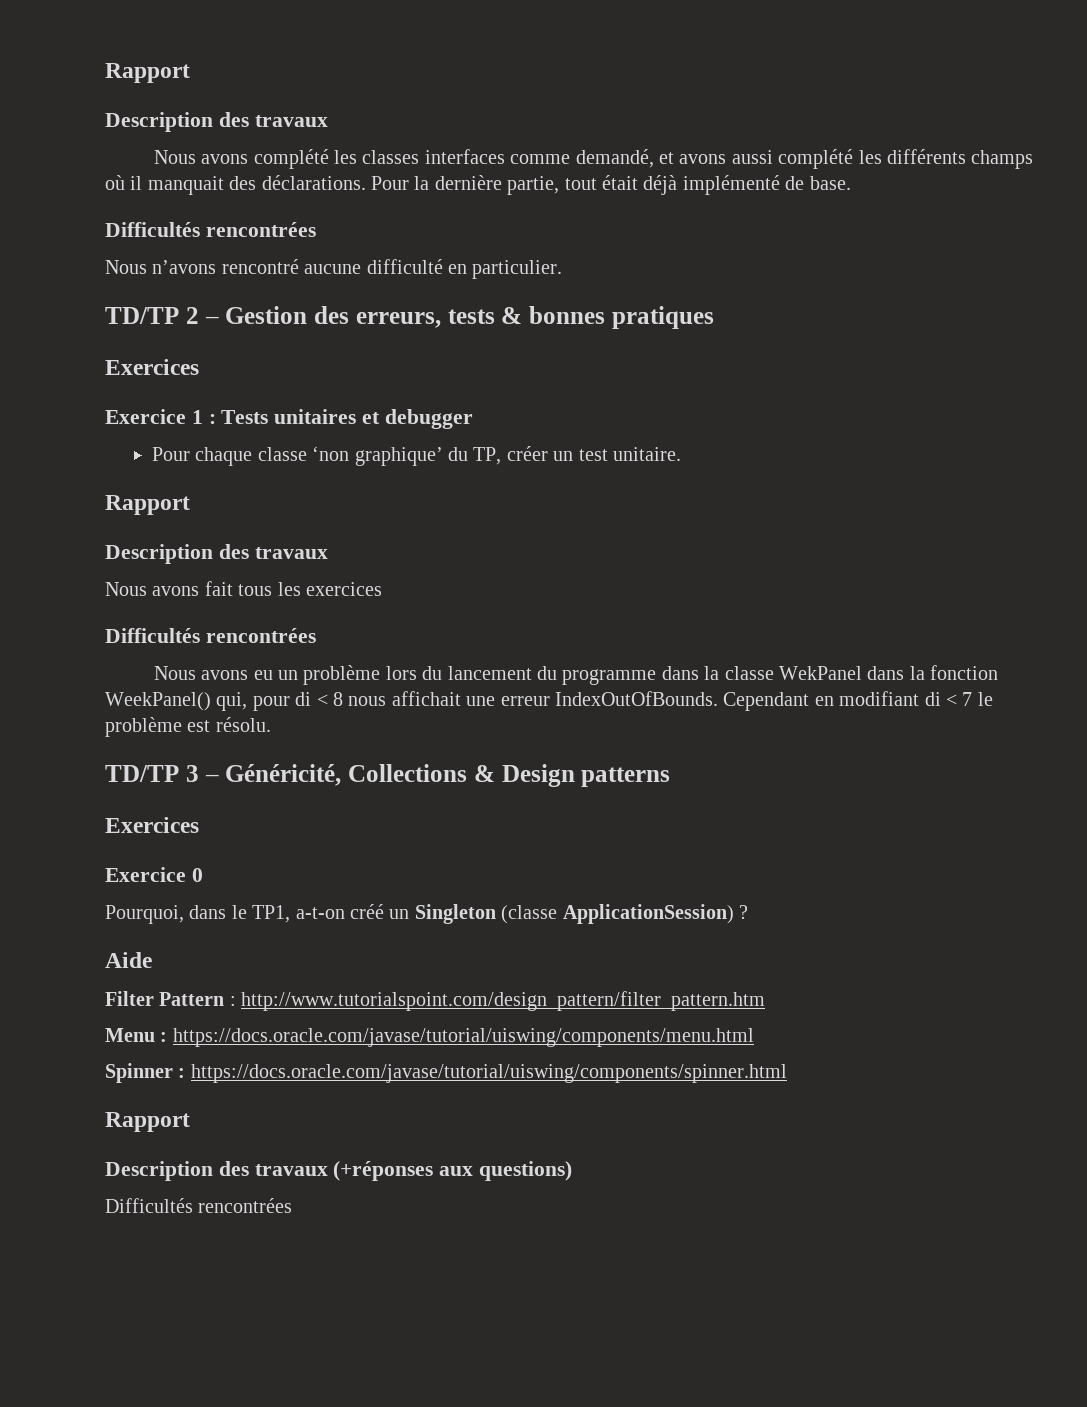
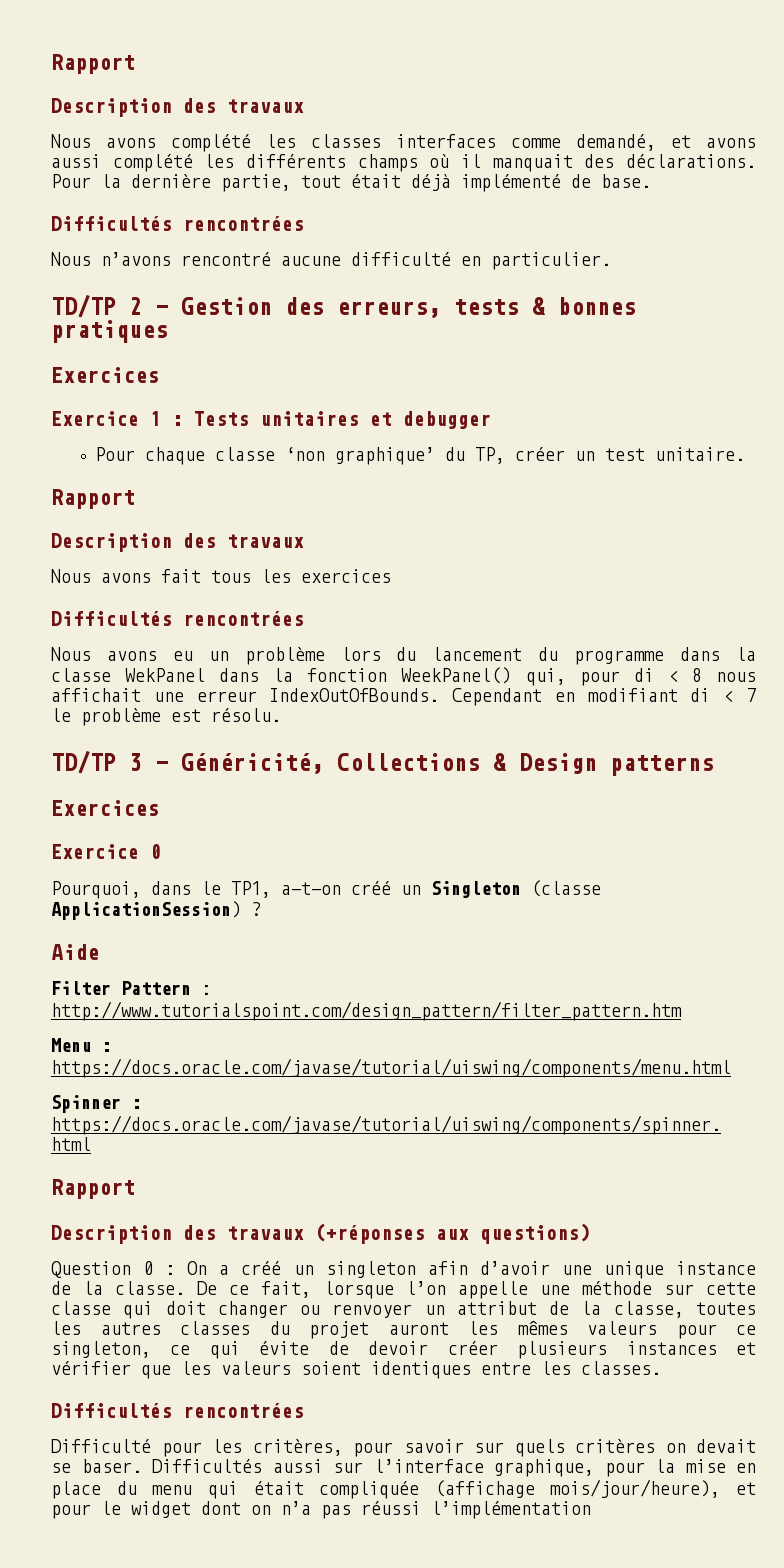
  Description des travaux (+réponses aux questions)
+ Question 0 : On a créé un singleton afin d’avoir une unique instance de la classe. De ce fait, lorsque l’on appelle une méthode sur cette classe qui doit changer ou renvoyer un attribut de la classe, toutes les autres classes du projet auront les mêmes valeurs pour ce singleton, ce qui évite de devoir créer plusieurs instances et vérifier que les valeurs soient identiques entre les classes.
  Difficultés rencontrées
+ Difficulté pour les critères, pour savoir sur quels critères on devait se baser. Difficultés aussi sur l’interface graphique, pour la mise en place du menu qui était compliquée (affichage mois/jour/heure), et pour le widget dont on n’a pas réussi l’implémentation

